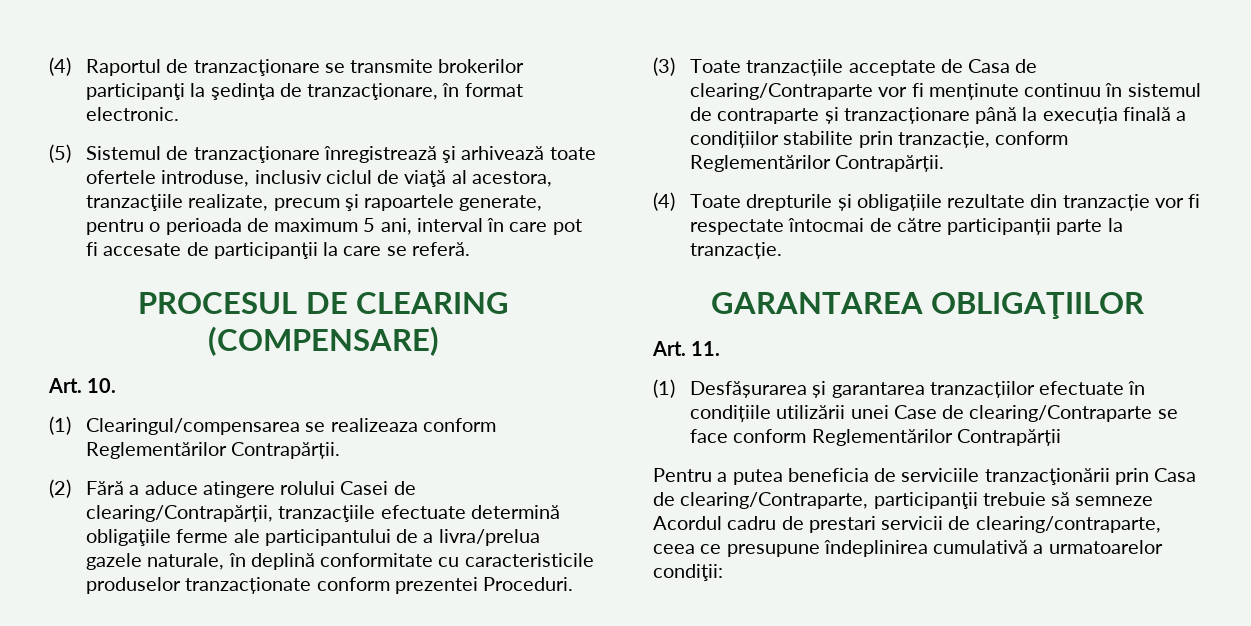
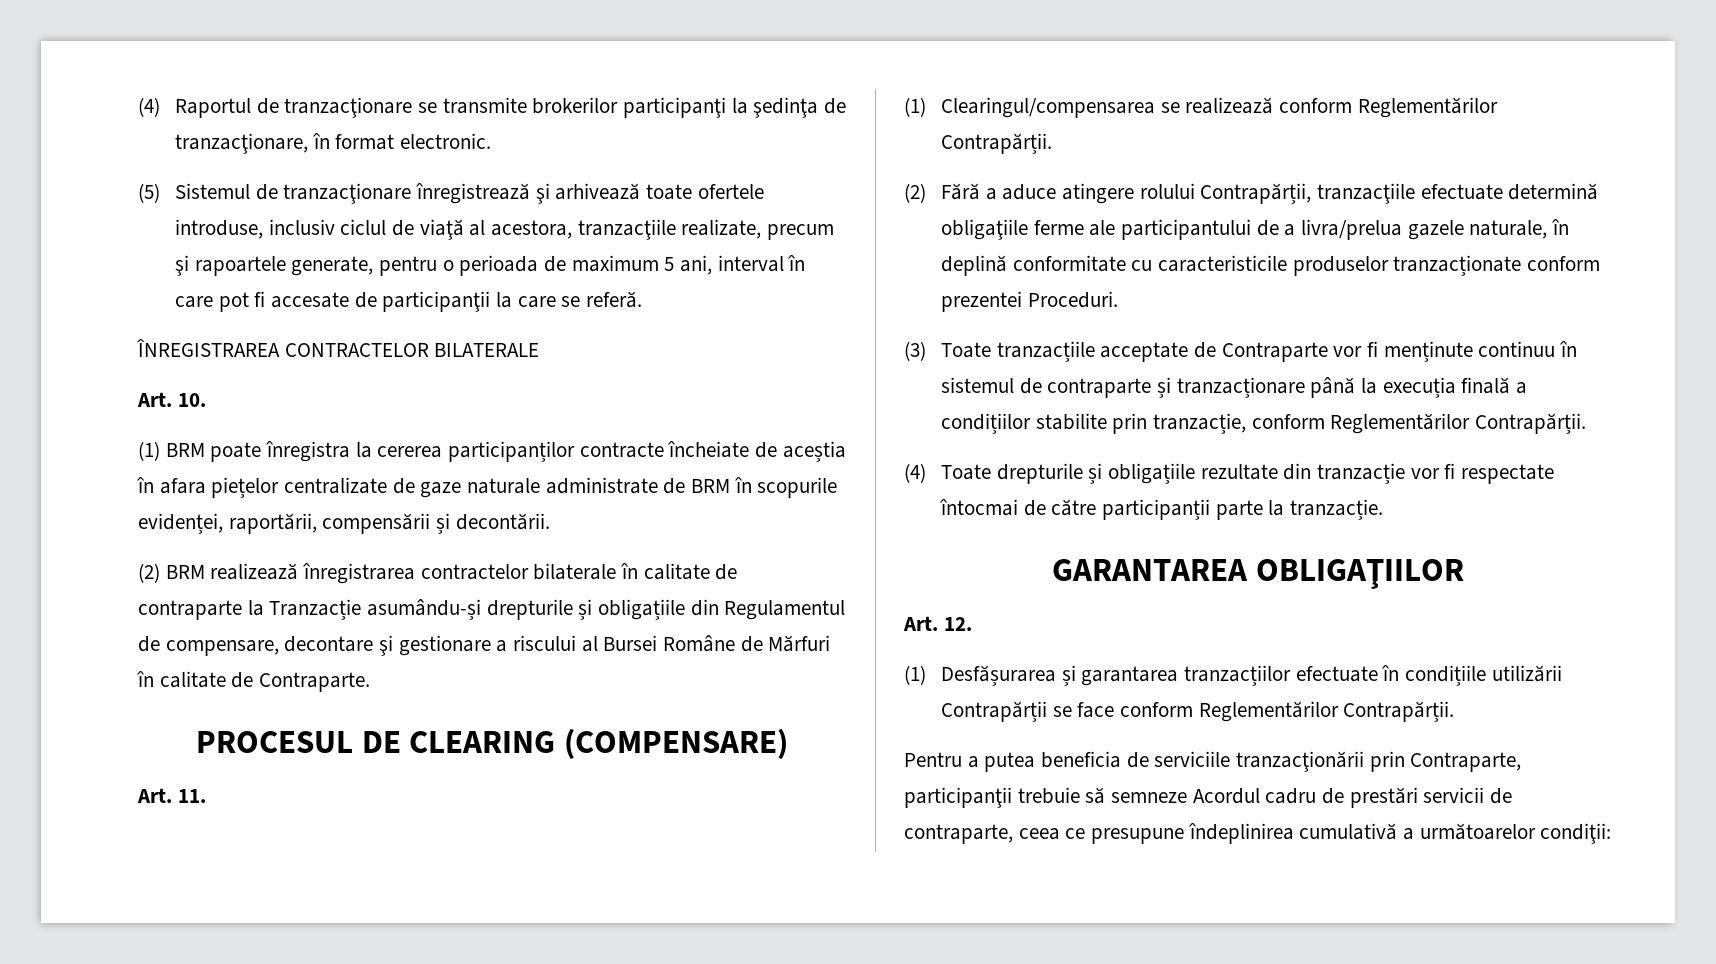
+ ÎNREGISTRAREA CONTRACTELOR BILATERALE
+ Art. 10.
+ (1) BRM poate înregistra la cererea participanților contracte încheiate de aceștia în afara piețelor centralizate de gaze naturale administrate de BRM în scopurile evidenței, raportării, compensării și decontării.
+ (2) BRM realizează înregistrarea contractelor bilaterale în calitate de contraparte la Tranzacție asumându-și drepturile și obligațiile din Regulamentul de compensare, decontare şi gestionare a riscului al Bursei Române de Mărfuri în calitate de Contraparte.
- Art. 10.
+ Art. 11.
- (1) Clearingul/compensarea se realizeaza conform Reglementărilor Contrapărții.
+ (1) Clearingul/compensarea se realizează conform Reglementărilor Contrapărții.
- (2) Fără a aduce atingere rolului Casei de clearing/Contrapărții, tranzacţiile efectuate determină obligaţiile ferme ale participantului de a livra/prelua gazele naturale, în deplină conformitate cu caracteristicile produselor tranzacționate conform prezentei Proceduri.
+ (2) Fără a aduce atingere rolului Contrapărții, tranzacţiile efectuate determină obligaţiile ferme ale participantului de a livra/prelua gazele naturale, în deplină conformitate cu caracteristicile produselor tranzacționate conform prezentei Proceduri.
- (3) Toate tranzacțiile acceptate de Casa de clearing/Contraparte vor fi menținute continuu în sistemul de contraparte și tranzacționare până la execuția finală a condițiilor stabilite prin tranzacție, conform Reglementărilor Contrapărții.
+ (3) Toate tranzacțiile acceptate de Contraparte vor fi menținute continuu în sistemul de contraparte și tranzacționare până la execuția finală a condițiilor stabilite prin tranzacție, conform Reglementărilor Contrapărții.
- Art. 11.
+ Art. 12.
- (1) Desfășurarea și garantarea tranzacțiilor efectuate în condițiile utilizării unei Case de clearing/Contraparte se face conform Reglementărilor Contrapărții
+ (1) Desfășurarea și garantarea tranzacțiilor efectuate în condițiile utilizării Contrapărții se face conform Reglementărilor Contrapărții.
- Pentru a putea beneficia de serviciile tranzacţionării prin Casa de clearing/Contraparte, participanţii trebuie să semneze Acordul cadru de prestari servicii de clearing/contraparte, ceea ce presupune îndeplinirea cumulativă a urmatoarelor condiţii:
+ Pentru a putea beneficia de serviciile tranzacţionării prin Contraparte, participanţii trebuie să semneze Acordul cadru de prestări servicii de contraparte, ceea ce presupune îndeplinirea cumulativă a următoarelor condiţii:

